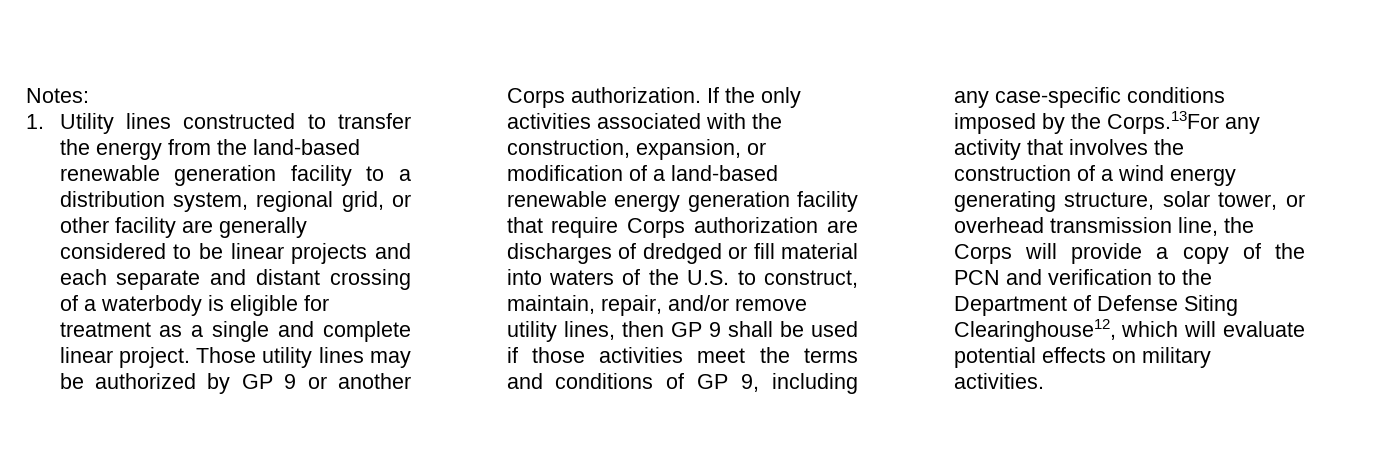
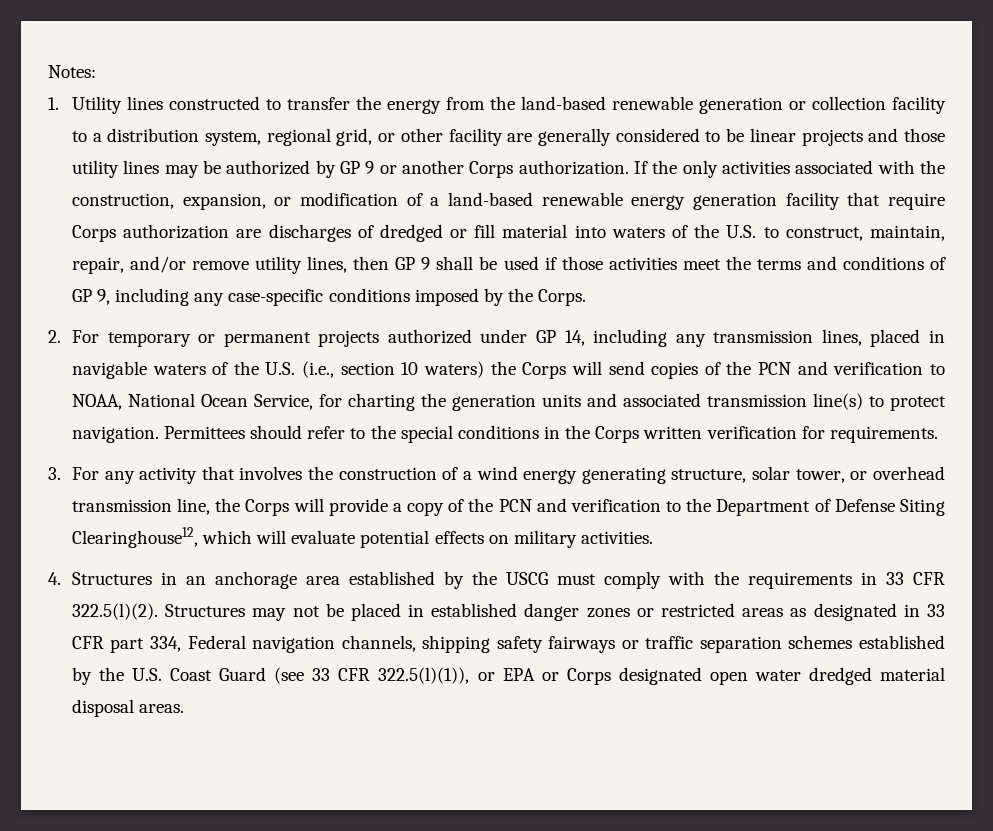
- 1. Utility lines constructed to transfer the energy from the land-based renewable generation facility to a distribution system, regional grid, or other facility are generally considered to be linear projects and each separate and distant crossing of a waterbody is eligible for treatment as a single and complete linear project. Those utility lines may be authorized by GP 9 or another Corps authorization.
+ 1. Utility lines constructed to transfer the energy from the land-based renewable generation or collection facility to a distribution system, regional grid, or other facility are generally considered to be linear projects and those utility lines may be authorized by GP 9 or another Corps authorization.
- If the only activities associated with the construction, expansion, or modification of a land-based renewable energy generation facility that require Corps authorization are discharges of dredged or fill material into waters of the U.S. to construct, maintain, repair, and/or remove utility lines, then GP 9 shall be used if those activities meet the terms and conditions of GP 9, including any case-specific conditions imposed by the Corps.13For any activity that involves the construction of a wind energy generating structure, solar tower, or overhead transmission line, the Corps will provide a copy of the PCN and verification to the Department of Defense Siting Clearinghouse12, which will evaluate potential effects on military activities.
+ If the only activities associated with the construction, expansion, or modification of a land-based renewable energy generation facility that require Corps authorization are discharges of dredged or fill material into waters of the U.S. to construct, maintain, repair, and/or remove utility lines, then GP 9 shall be used if those activities meet the terms and conditions of GP 9, including any case-specific conditions imposed by the Corps.
+ 2. For temporary or permanent projects authorized under GP 14, including any transmission lines, placed in navigable waters of the U.S. (i.e., section 10 waters) the Corps will send copies of the PCN and verification to NOAA, National Ocean Service, for charting the generation units and associated transmission line(s) to protect navigation. Permittees should refer to the special conditions in the Corps written verification for requirements.
+ 3. For any activity that involves the construction of a wind energy generating structure, solar tower, or overhead transmission line, the Corps will provide a copy of the PCN and verification to the Department of Defense Siting Clearinghouse12, which will evaluate potential effects on military activities.
+ 4. Structures in an anchorage area established by the USCG must comply with the requirements in 33 CFR 322.5(l)(2). Structures may not be placed in established danger zones or restricted areas as designated in 33 CFR part 334, Federal navigation channels, shipping safety fairways or traffic separation schemes established by the U.S. Coast Guard (see 33 CFR 322.5(l)(1)), or EPA or Corps designated open water dredged material disposal areas.

